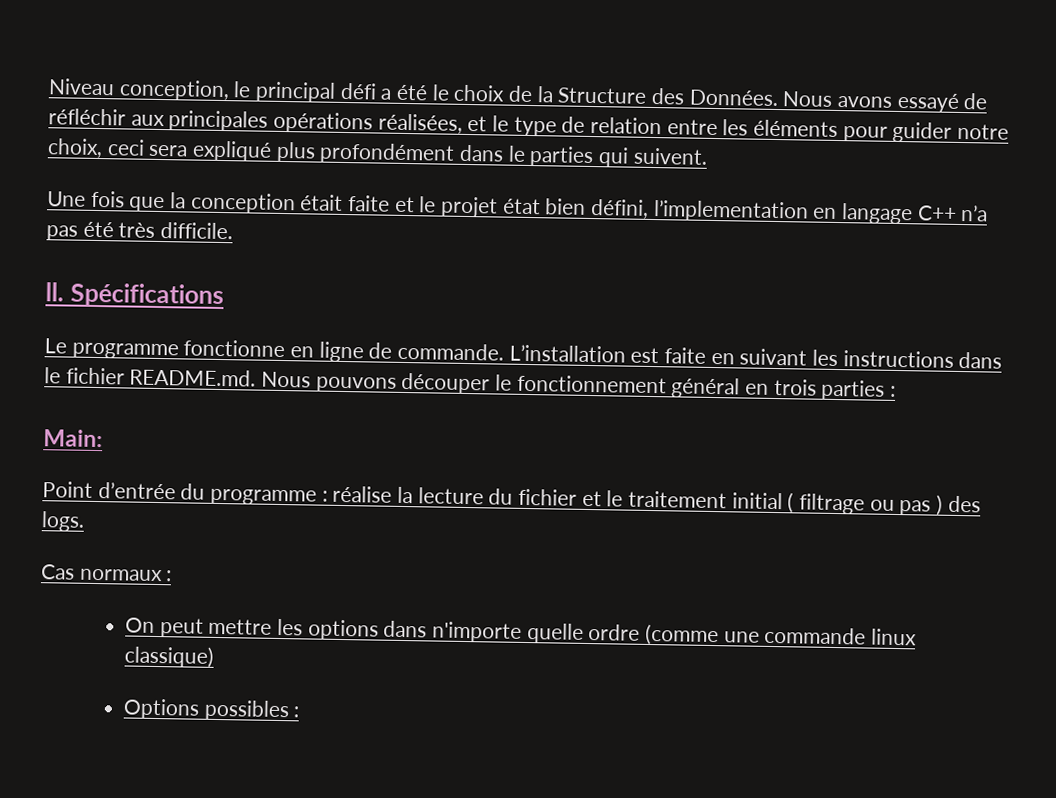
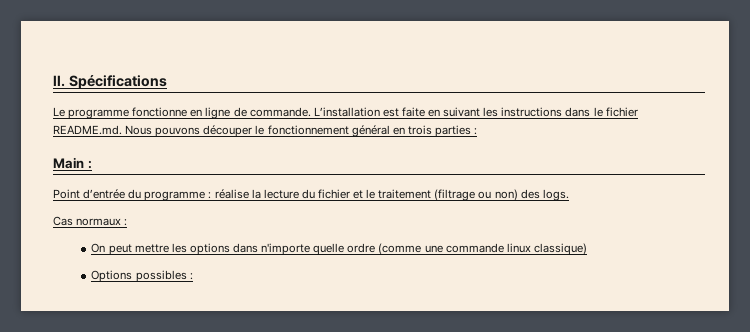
- Niveau conception, le principal défi a été le choix de la Structure des Données. Nous avons essayé de réfléchir aux principales opérations réalisées, et le type de relation entre les éléments pour guider notre choix, ceci sera expliqué plus profondément dans le parties qui suivent.
- Une fois que la conception était faite et le projet état bien défini, l’implementation en langage C++ n’a pas été très difficile.
- Main:
+ Main :
- Point d’entrée du programme : réalise la lecture du fichier et le traitement initial ( filtrage ou pas ) des logs.
+ Point d’entrée du programme : réalise la lecture du fichier et le traitement (filtrage ou non) des logs.

